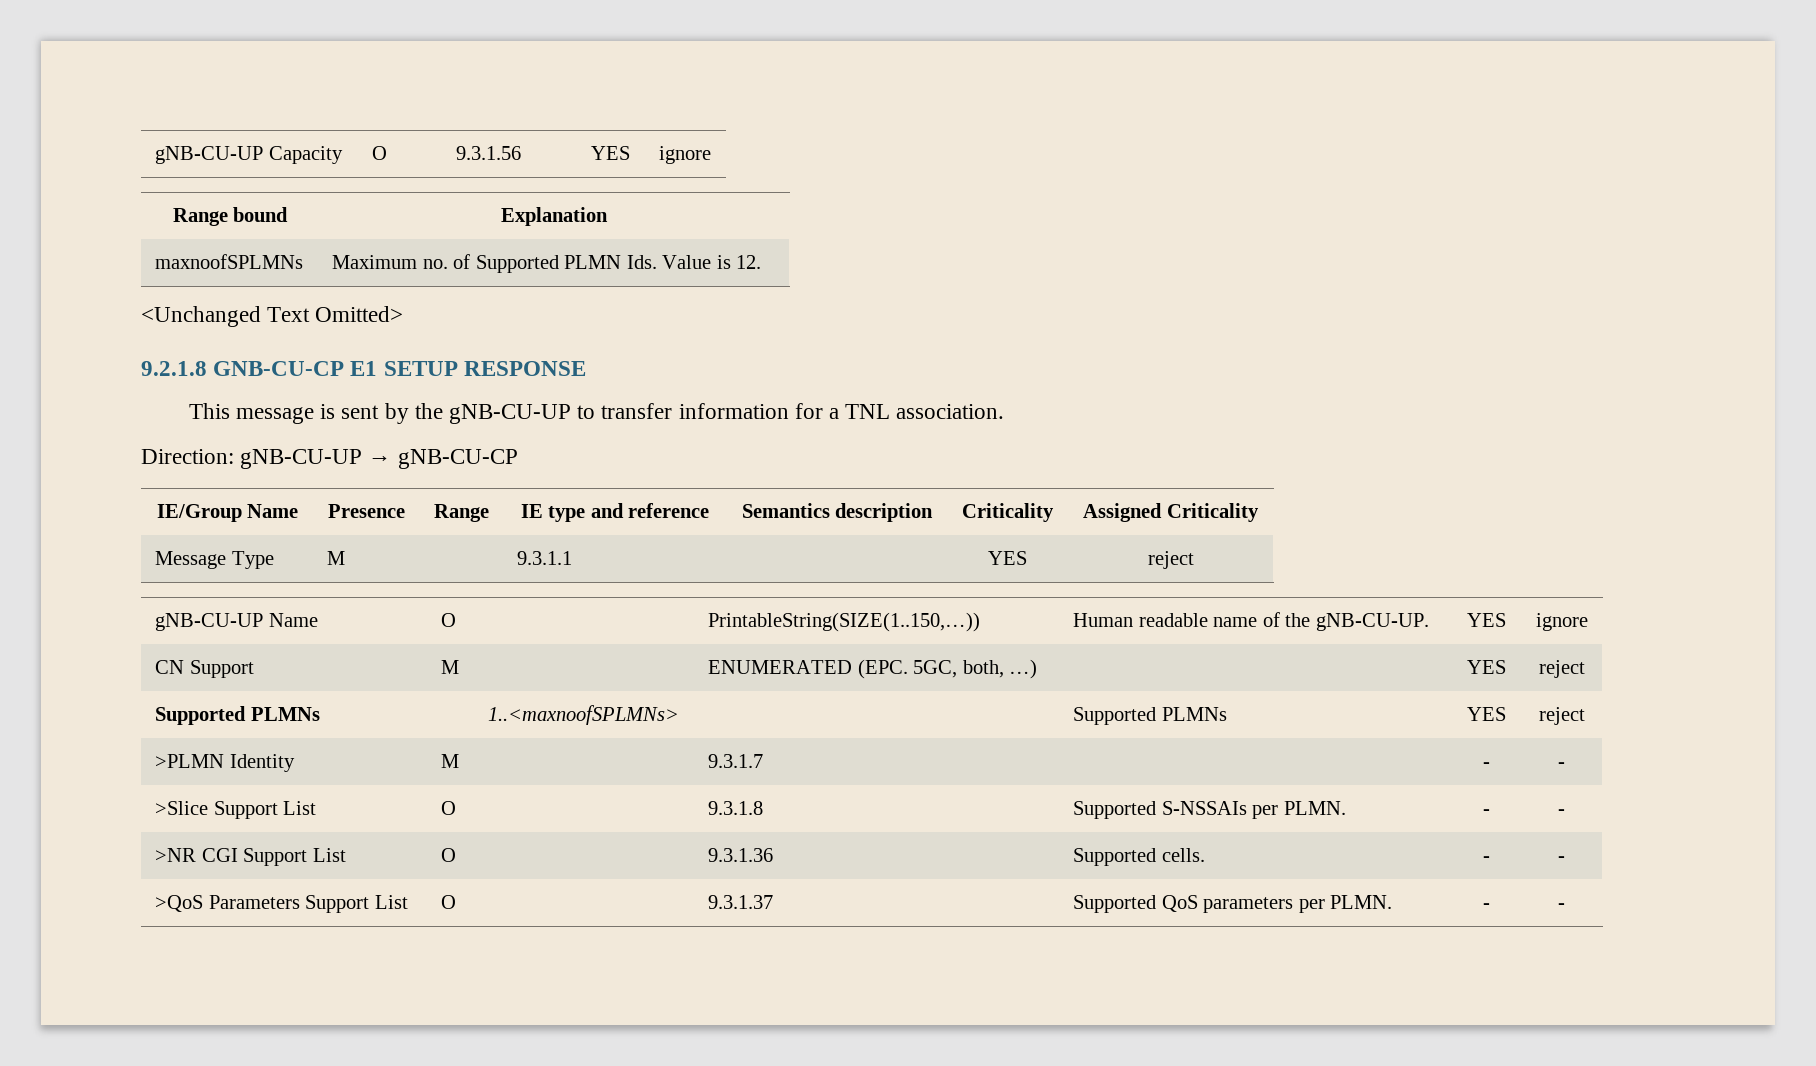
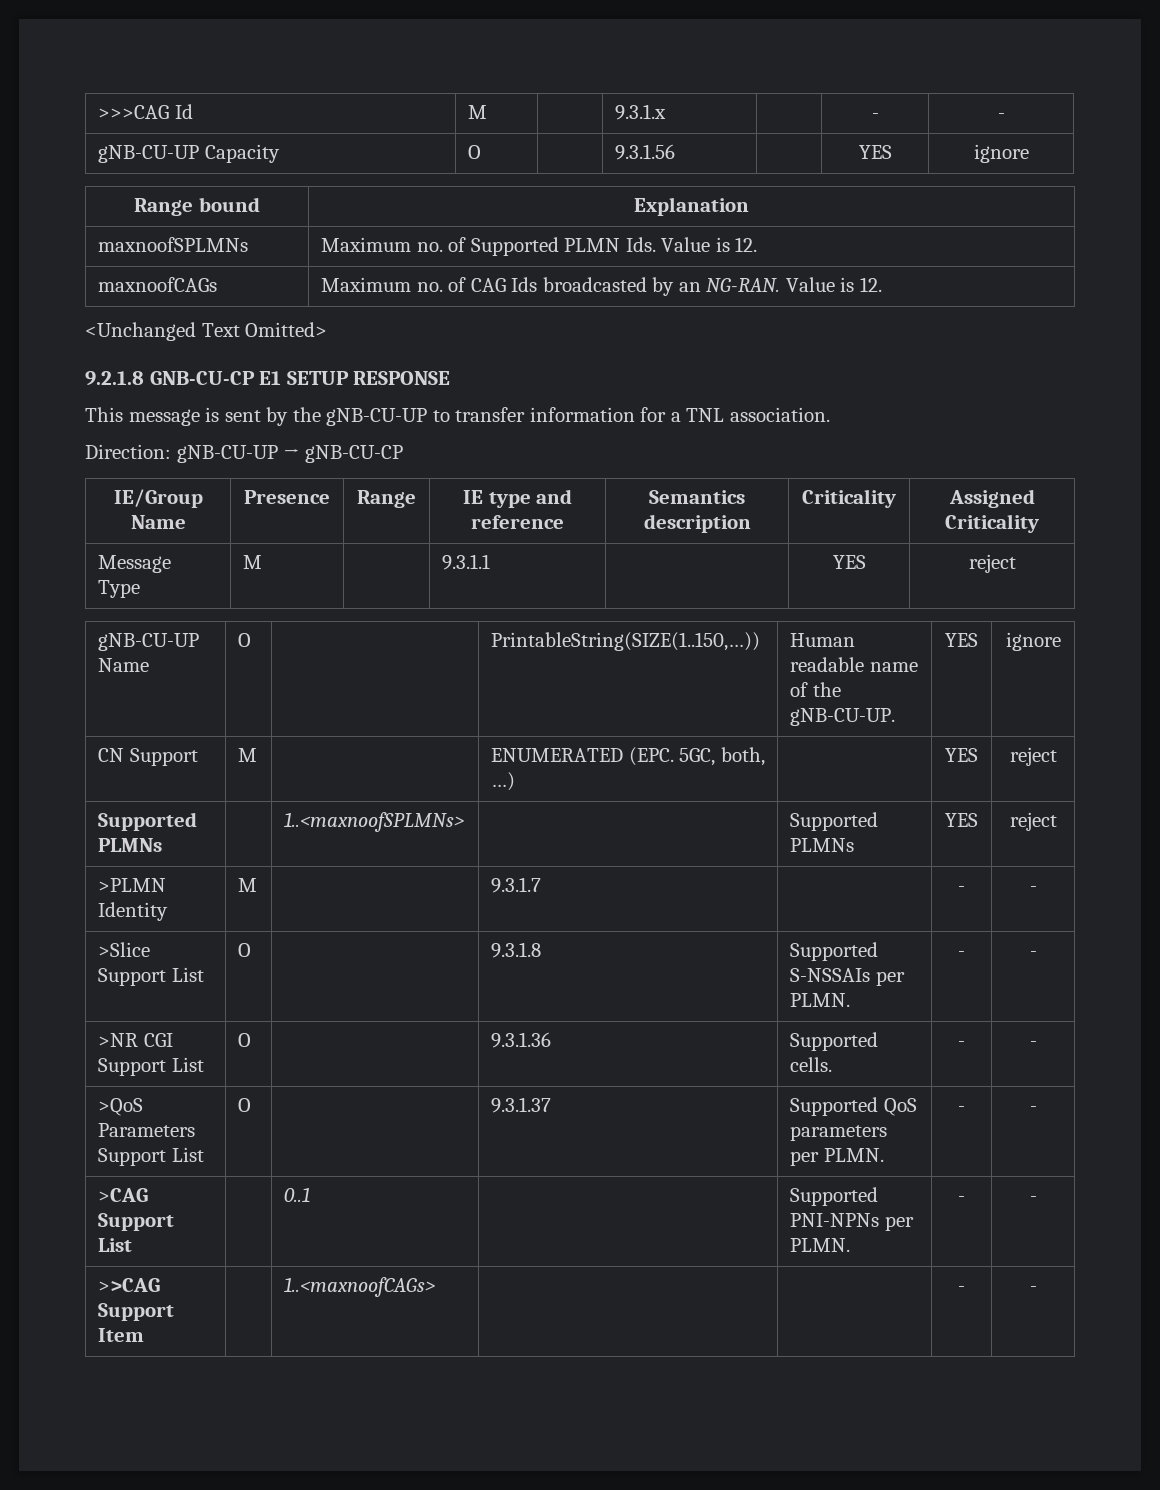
+ >>>CAG Id | M | | 9.3.1.x | | - | -
+ maxnoofCAGs | Maximum no. of CAG Ids broadcasted by an NG-RAN. Value is 12.
+ >CAG Support List | | 0..1 | | Supported PNI-NPNs per PLMN. | - | -
+ >>CAG Support Item | | 1..<maxnoofCAGs> | | | - | -

